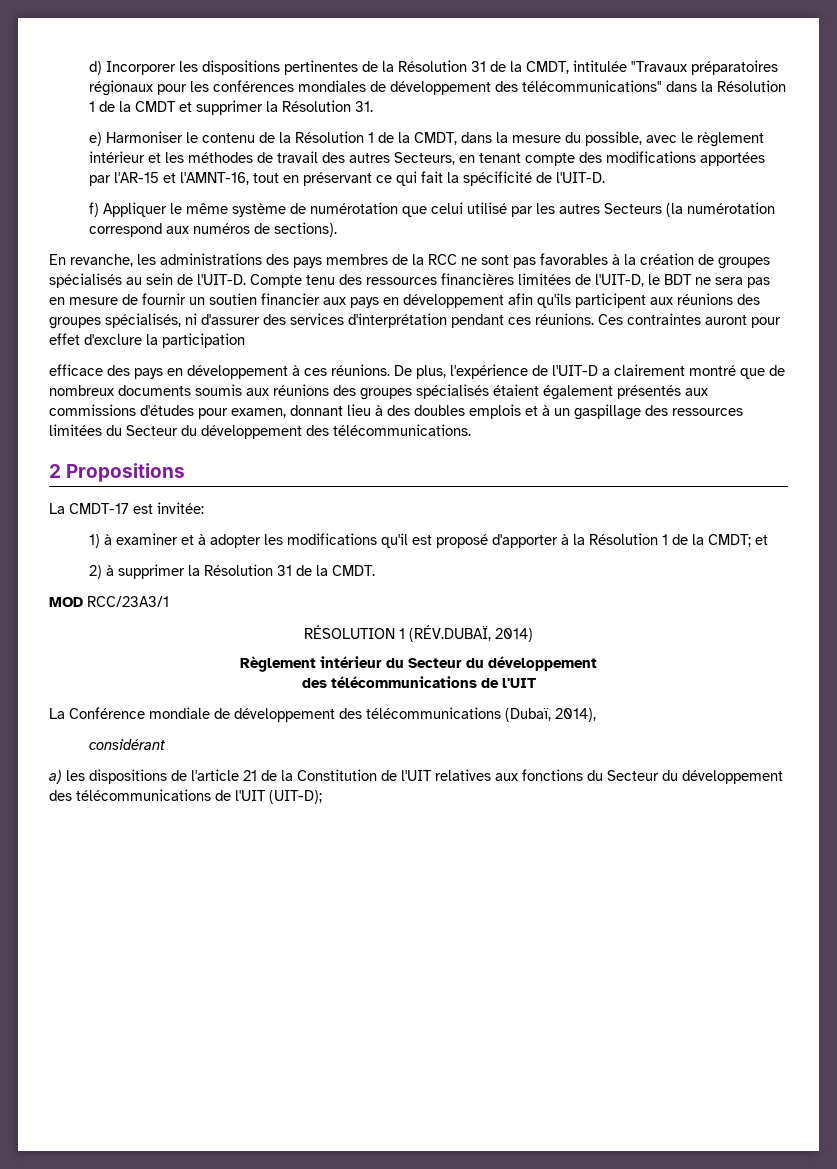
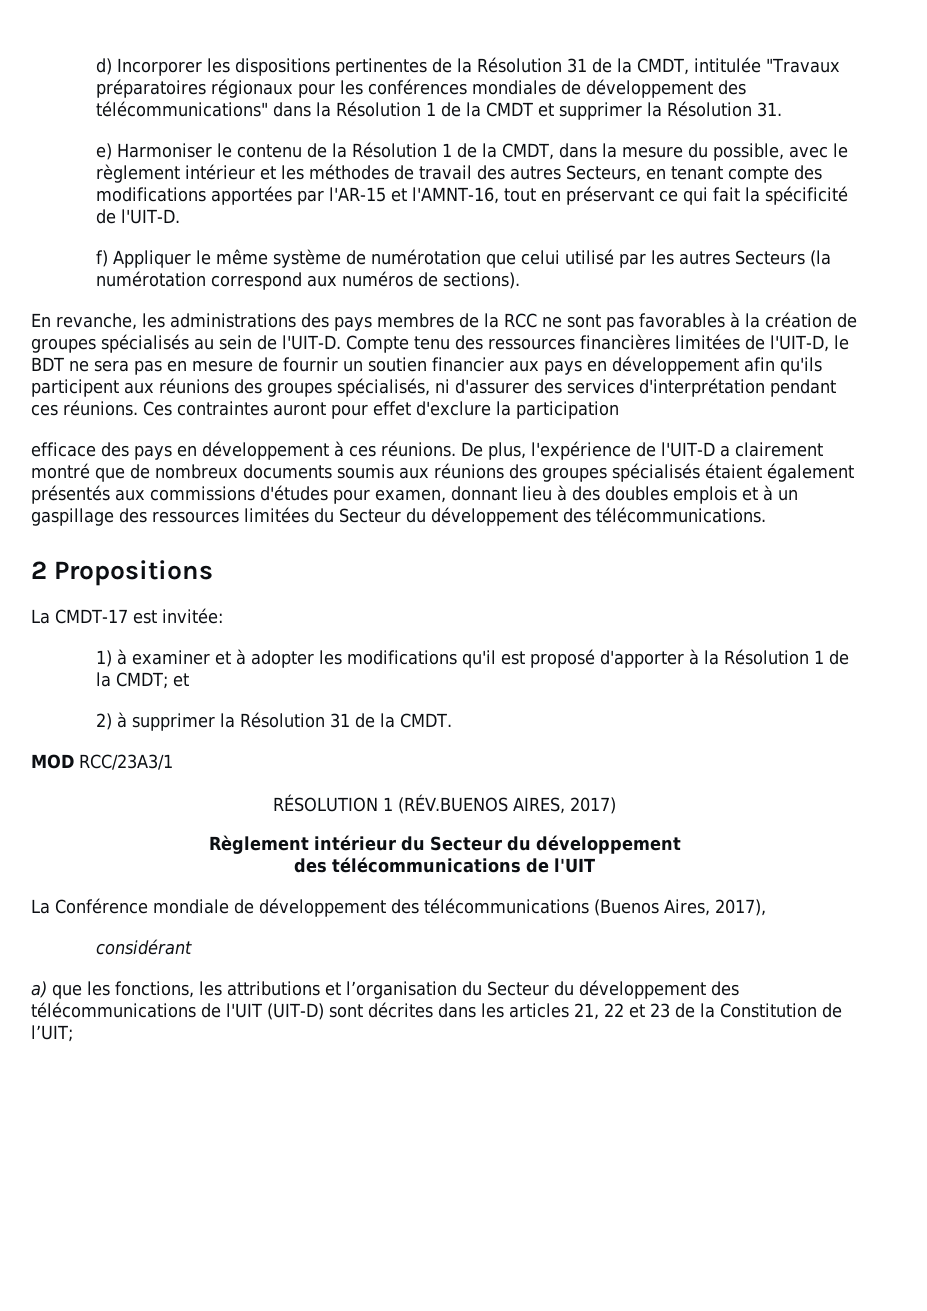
- RÉSOLUTION 1 (RÉV.DUBAÏ, 2014)
+ RÉSOLUTION 1 (RÉV.BUENOS AIRES, 2017)
- La Conférence mondiale de développement des télécommunications (Dubaï, 2014),
+ La Conférence mondiale de développement des télécommunications (Buenos Aires, 2017),
- a) les dispositions de l'article 21 de la Constitution de l'UIT relatives aux fonctions du Secteur du développement des télécommunications de l'UIT (UIT-D);
+ a) que les fonctions, les attributions et l’organisation du Secteur du développement des télécommunications de l'UIT (UIT-D) sont décrites dans les articles 21, 22 et 23 de la Constitution de l’UIT;

